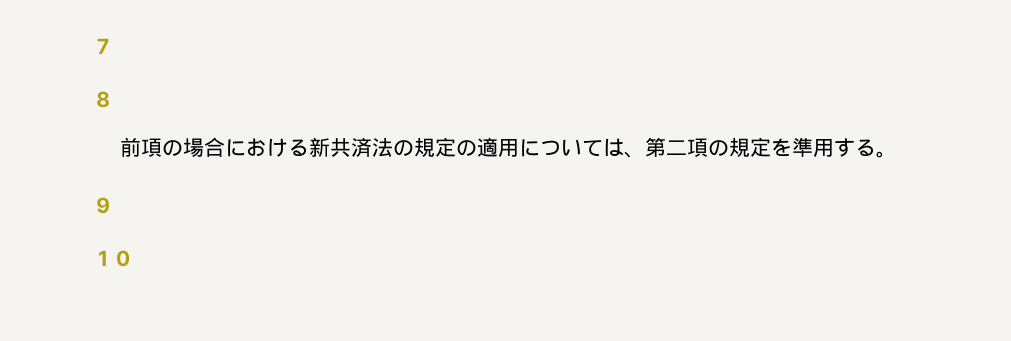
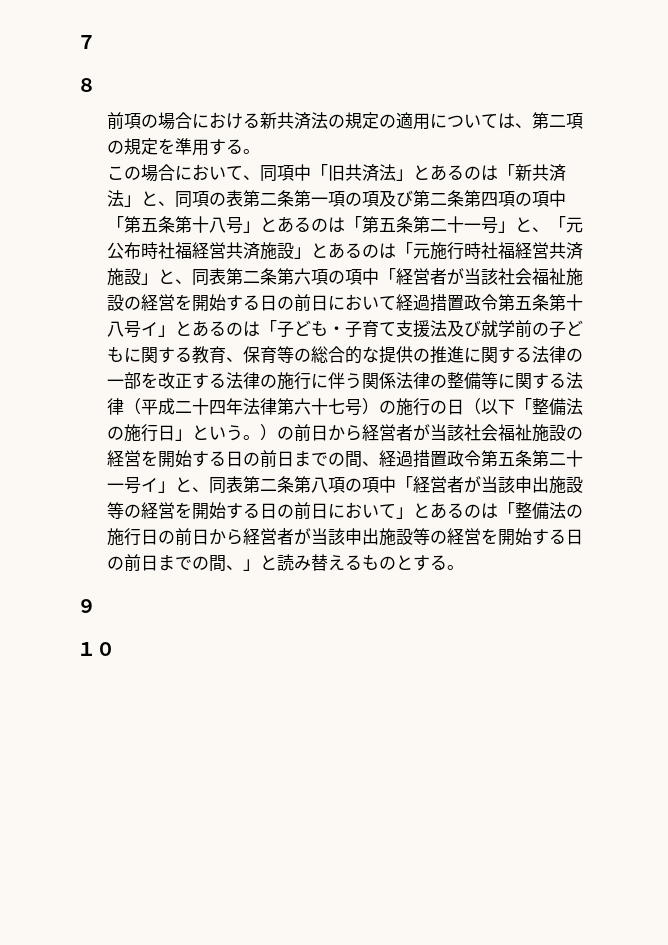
+ この場合において、同項中「旧共済法」とあるのは「新共済法」と、同項の表第二条第一項の項及び第二条第四項の項中「第五条第十八号」とあるのは「第五条第二十一号」と、「元公布時社福経営共済施設」とあるのは「元施行時社福経営共済施設」と、同表第二条第六項の項中「経営者が当該社会福祉施設の経営を開始する日の前日において経過措置政令第五条第十八号イ」とあるのは「子ども・子育て支援法及び就学前の子どもに関する教育、保育等の総合的な提供の推進に関する法律の一部を改正する法律の施行に伴う関係法律の整備等に関する法律（平成二十四年法律第六十七号）の施行の日（以下「整備法の施行日」という。）の前日から経営者が当該社会福祉施設の経営を開始する日の前日までの間、経過措置政令第五条第二十一号イ」と、同表第二条第八項の項中「経営者が当該申出施設等の経営を開始する日の前日において」とあるのは「整備法の施行日の前日から経営者が当該申出施設等の経営を開始する日の前日までの間、」と読み替えるものとする。

